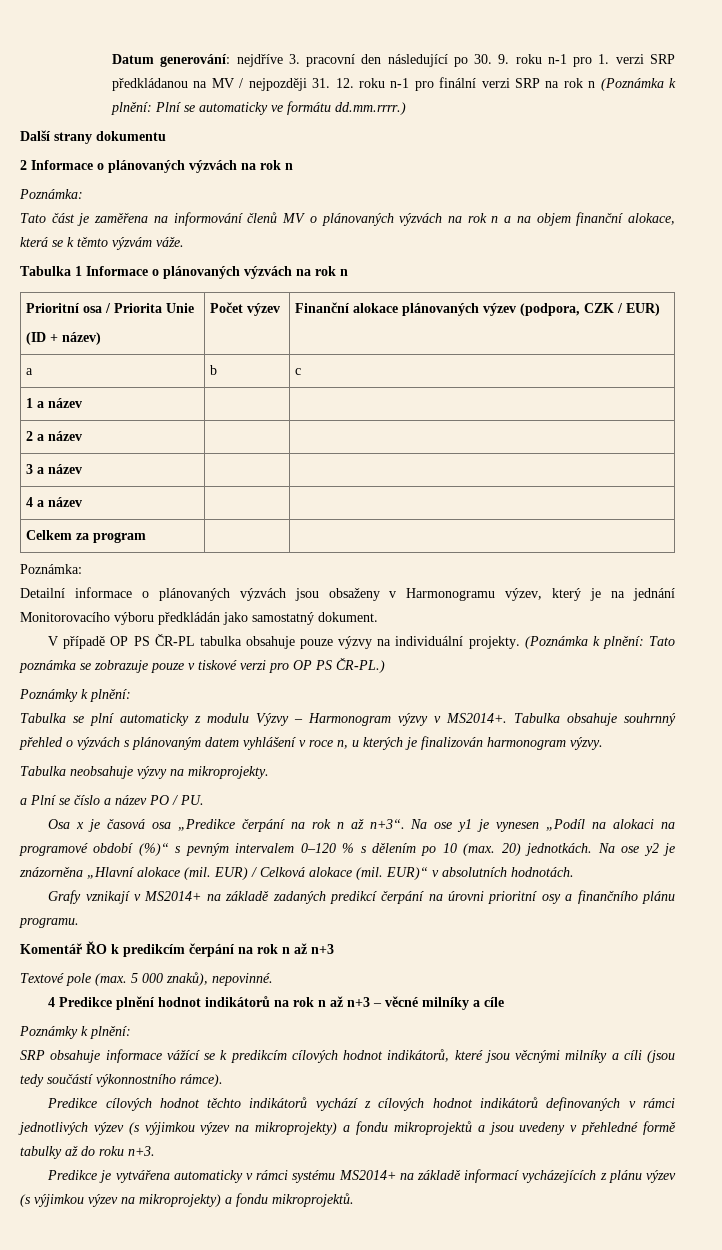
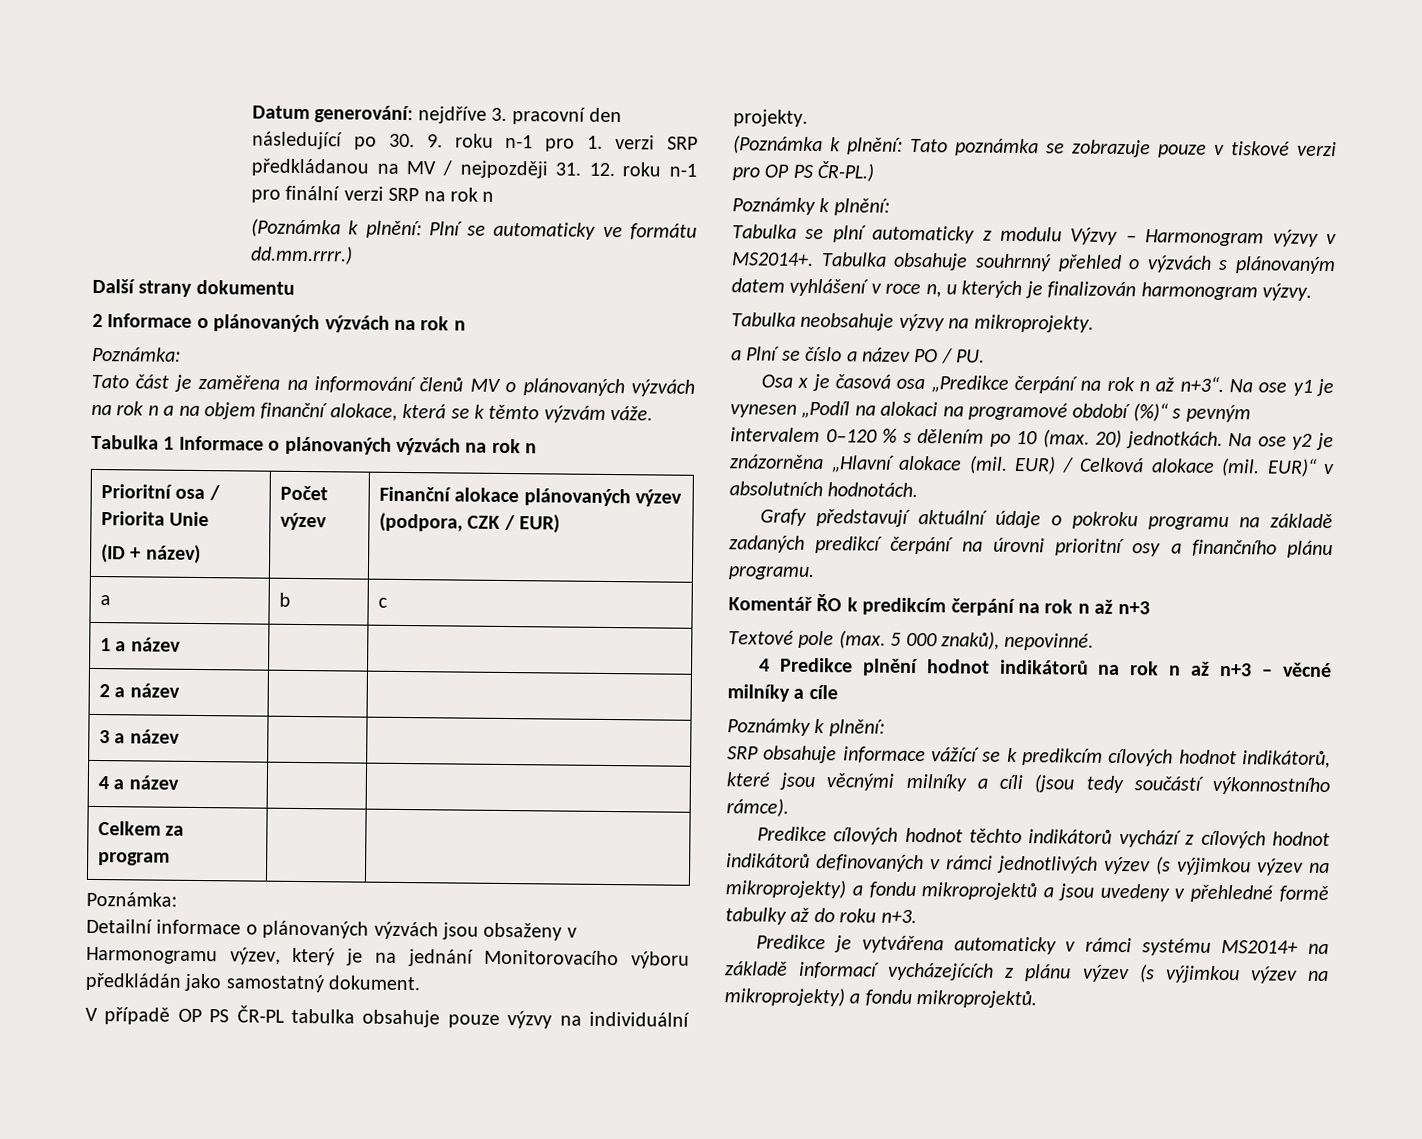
- Datum generování: nejdříve 3. pracovní den následující po 30. 9. roku n-1 pro 1. verzi SRP předkládanou na MV / nejpozději 31. 12. roku n-1 pro finální verzi SRP na rok n (Poznámka k plnění: Plní se automaticky ve formátu dd.mm.rrrr.)
+ Datum generování: nejdříve 3. pracovní den následující po 30. 9. roku n-1 pro 1. verzi SRP předkládanou na MV / nejpozději 31. 12. roku n-1 pro finální verzi SRP na rok n
+ (Poznámka k plnění: Plní se automaticky ve formátu dd.mm.rrrr.)
- V případě OP PS ČR-PL tabulka obsahuje pouze výzvy na individuální projekty. (Poznámka k plnění: Tato poznámka se zobrazuje pouze v tiskové verzi pro OP PS ČR-PL.)
+ V případě OP PS ČR-PL tabulka obsahuje pouze výzvy na individuální projekty.
+ (Poznámka k plnění: Tato poznámka se zobrazuje pouze v tiskové verzi pro OP PS ČR-PL.)
- Grafy vznikají v MS2014+ na základě zadaných predikcí čerpání na úrovni prioritní osy a finančního plánu programu.
+ Grafy představují aktuální údaje o pokroku programu na základě zadaných predikcí čerpání na úrovni prioritní osy a finančního plánu programu.

